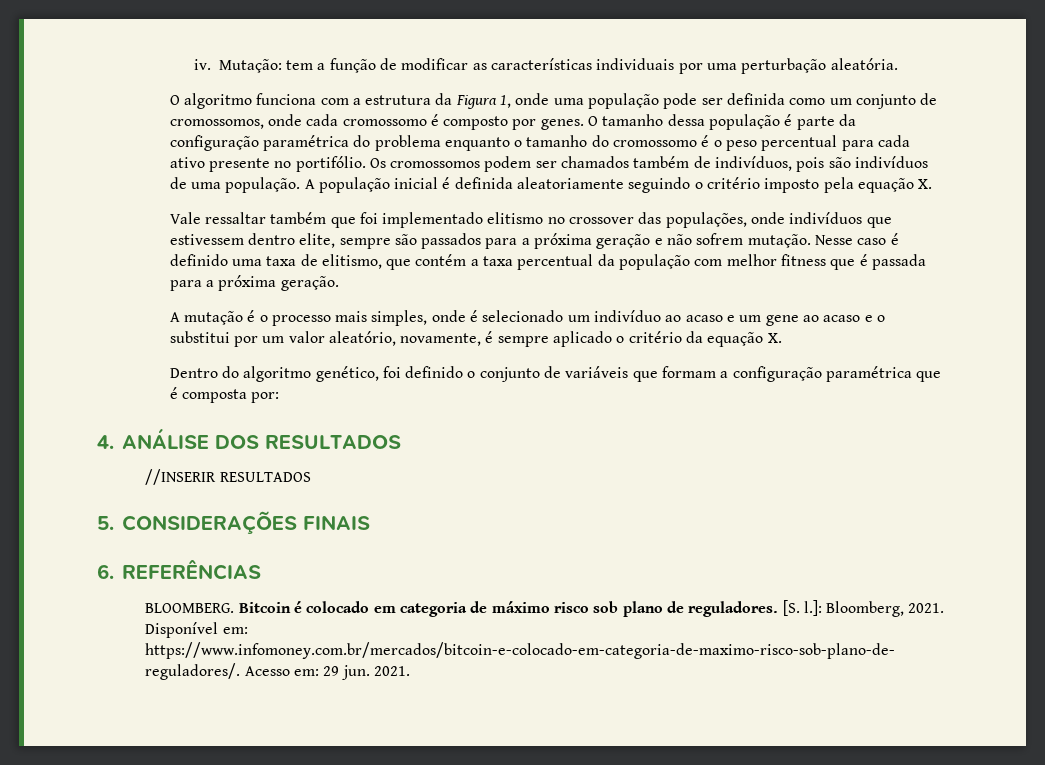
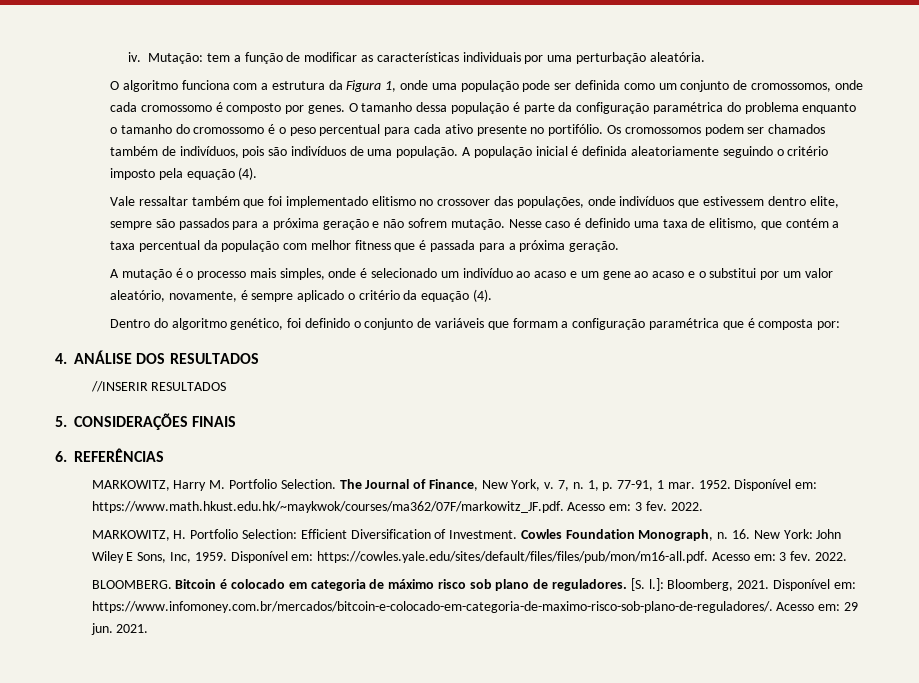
- A população inicial é definida aleatoriamente seguindo o critério imposto pela equação X.
+ A população inicial é definida aleatoriamente seguindo o critério imposto pela equação (4).
- A mutação é o processo mais simples, onde é selecionado um indivíduo ao acaso e um gene ao acaso e o substitui por um valor aleatório, novamente, é sempre aplicado o critério da equação X.
+ A mutação é o processo mais simples, onde é selecionado um indivíduo ao acaso e um gene ao acaso e o substitui por um valor aleatório, novamente, é sempre aplicado o critério da equação (4).
+ MARKOWITZ, Harry M. Portfolio Selection. The Journal of Finance, New York, v. 7, n. 1, p. 77-91, 1 mar. 1952. Disponível em: https://www.math.hkust.edu.hk/~maykwok/courses/ma362/07F/markowitz_JF.pdf. Acesso em: 3 fev. 2022.
+ MARKOWITZ, H. Portfolio Selection: Efficient Diversification of Investment. Cowles Foundation Monograph, n. 16. New York: John Wiley E Sons, Inc, 1959. Disponível em: https://cowles.yale.edu/sites/default/files/files/pub/mon/m16-all.pdf. Acesso em: 3 fev. 2022.

